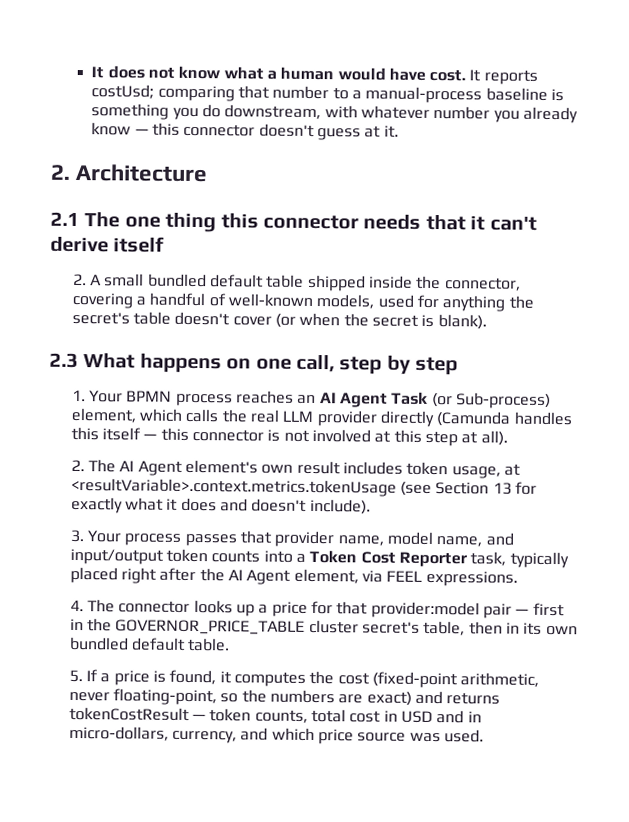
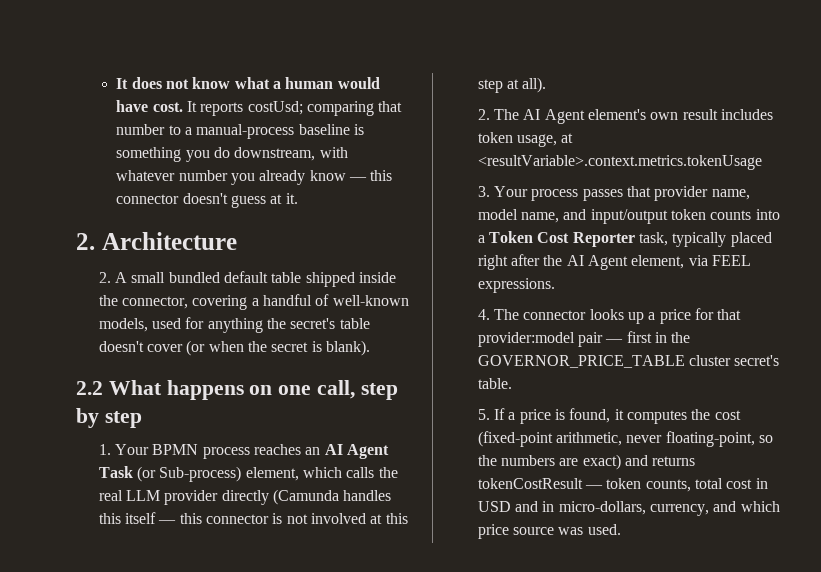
- 2.1 The one thing this connector needs that it can't derive itself
- 2.3 What happens on one call, step by step
+ 2.2 What happens on one call, step by step
- 2. The AI Agent element's own result includes token usage, at <resultVariable>.context.metrics.tokenUsage (see Section 13 for exactly what it does and doesn't include).
+ 2. The AI Agent element's own result includes token usage, at <resultVariable>.context.metrics.tokenUsage
- 4. The connector looks up a price for that provider:model pair — first in the GOVERNOR_PRICE_TABLE cluster secret's table, then in its own bundled default table.
+ 4. The connector looks up a price for that provider:model pair — first in the GOVERNOR_PRICE_TABLE cluster secret's table.

